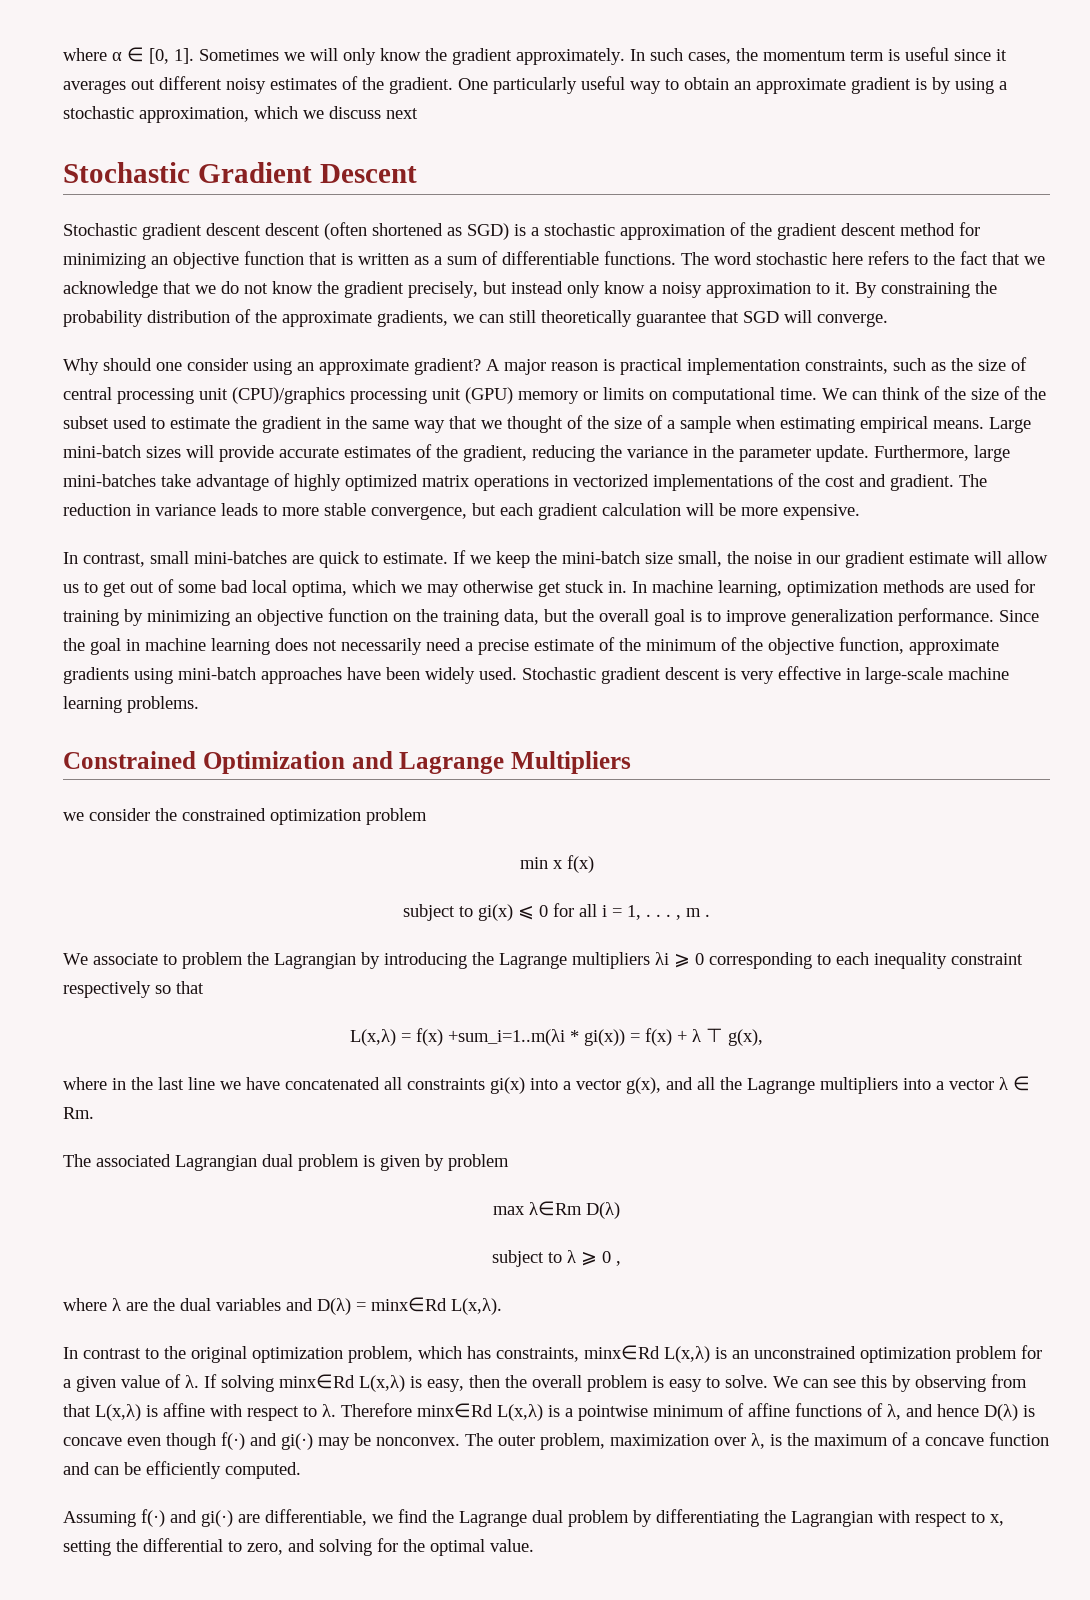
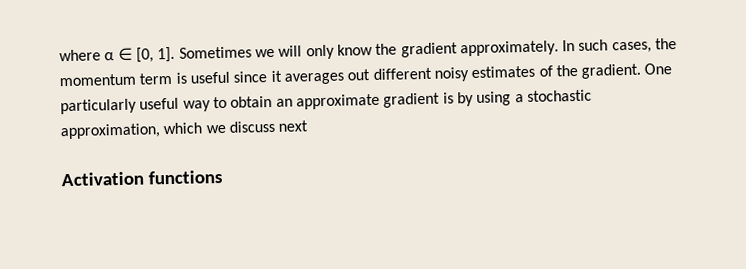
- Stochastic Gradient Descent
- Stochastic gradient descent descent (often shortened as SGD) is a stochastic approximation of the gradient descent method for minimizing an objective function that is written as a sum of differentiable functions. The word stochastic here refers to the fact that we acknowledge that we do not know the gradient precisely, but instead only know a noisy approximation to it. By constraining the probability distribution of the approximate gradients, we can still theoretically guarantee that SGD will converge.
- Why should one consider using an approximate gradient? A major reason is practical implementation constraints, such as the size of central processing unit (CPU)/graphics processing unit (GPU) memory or limits on computational time. We can think of the size of the subset used to estimate the gradient in the same way that we thought of the size of a sample when estimating empirical means. Large mini-batch sizes will provide accurate estimates of the gradient, reducing the variance in the parameter update. Furthermore, large mini-batches take advantage of highly optimized matrix operations in vectorized implementations of the cost and gradient. The reduction in variance leads to more stable convergence, but each gradient calculation will be more expensive.
- In contrast, small mini-batches are quick to estimate. If we keep the mini-batch size small, the noise in our gradient estimate will allow us to get out of some bad local optima, which we may otherwise get stuck in. In machine learning, optimization methods are used for training by minimizing an objective function on the training data, but the overall goal is to improve generalization performance. Since the goal in machine learning does not necessarily need a precise estimate of the minimum of the objective function, approximate gradients using mini-batch approaches have been widely used. Stochastic gradient descent is very effective in large-scale machine learning problems.
- Constrained Optimization and Lagrange Multipliers
- we consider the constrained optimization problem
- min x f(x)
- subject to gi(x) ⩽ 0 for all i = 1, . . . , m .
- We associate to problem the Lagrangian by introducing the Lagrange multipliers λi ⩾ 0 corresponding to each inequality constraint respectively so that
- L(x,λ) = f(x) +sum_i=1..m(λi * gi(x)) = f(x) + λ ⊤ g(x),
- where in the last line we have concatenated all constraints gi(x) into a vector g(x), and all the Lagrange multipliers into a vector λ ∈ Rm.
- The associated Lagrangian dual problem is given by problem
- max λ∈Rm D(λ)
- subject to λ ⩾ 0 ,
- where λ are the dual variables and D(λ) = minx∈Rd L(x,λ).
- In contrast to the original optimization problem, which has constraints, minx∈Rd L(x,λ) is an unconstrained optimization problem for a given value of λ. If solving minx∈Rd L(x,λ) is easy, then the overall problem is easy to solve. We can see this by observing from that L(x,λ) is affine with respect to λ. Therefore minx∈Rd L(x,λ) is a pointwise minimum of affine functions of λ, and hence D(λ) is concave even though f(·) and gi(·) may be nonconvex. The outer problem, maximization over λ, is the maximum of a concave function and can be efficiently computed.
- Assuming f(·) and gi(·) are differentiable, we find the Lagrange dual problem by differentiating the Lagrangian with respect to x, setting the differential to zero, and solving for the optimal value.
+ Activation functions

